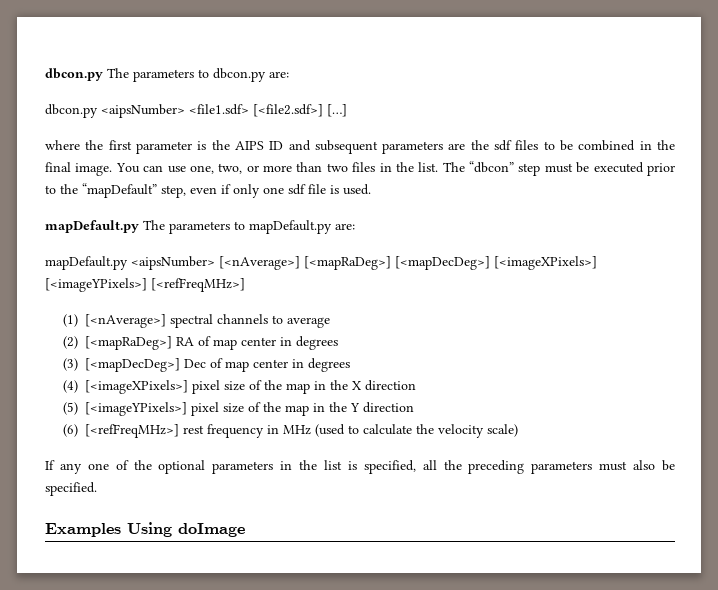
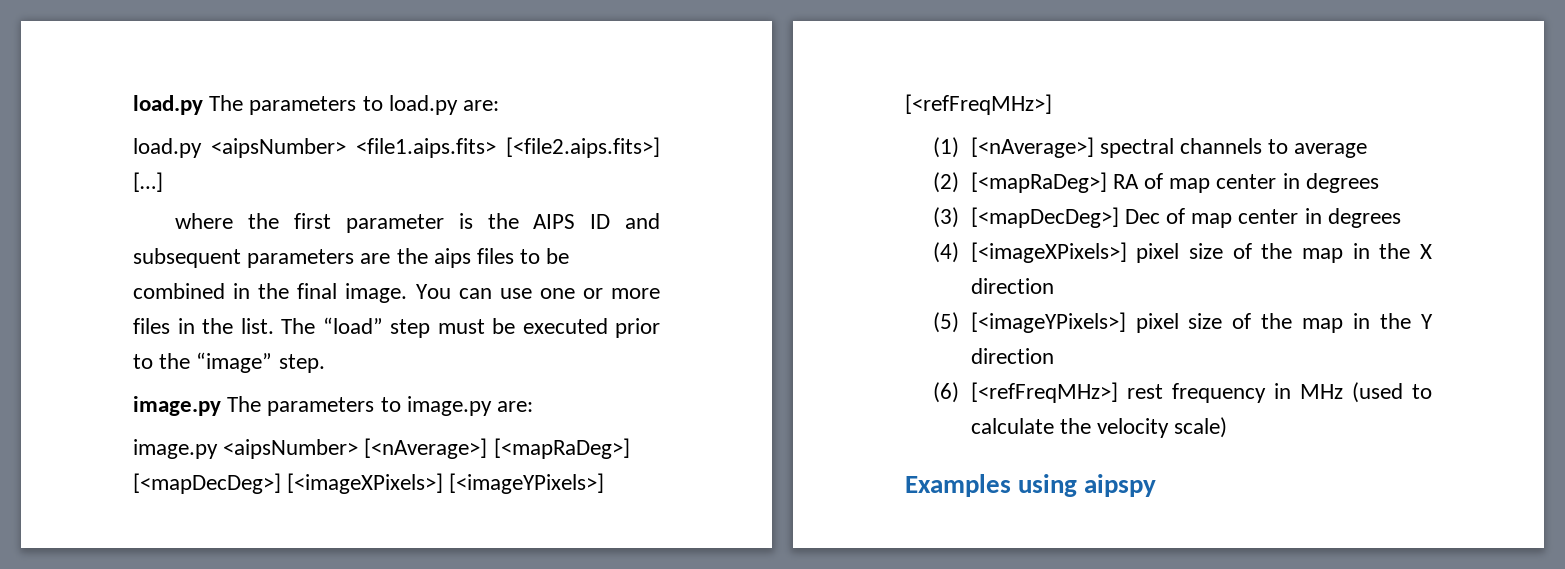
- dbcon.py The parameters to dbcon.py are:
- dbcon.py <aipsNumber> <file1.sdf> [<file2.sdf>] […]
+ load.py The parameters to load.py are:
+ load.py <aipsNumber> <file1.aips.fits> [<file2.aips.fits>] […]
- where the first parameter is the AIPS ID and subsequent parameters are the sdf files to be combined in the final image.
+ where the first parameter is the AIPS ID and subsequent parameters are the aips files to be combined in the final image.
- You can use one, two, or more than two files in the list.
+ You can use one or more files in the list.
- The “dbcon” step must be executed prior to the “mapDefault” step, even if only one sdf file is used.
- mapDefault.py The parameters to mapDefault.py are:
- mapDefault.py <aipsNumber> [<nAverage>] [<mapRaDeg>] [<mapDecDeg>] [<imageXPixels>] [<imageYPixels>] [<refFreqMHz>]
+ The “load” step must be executed prior to the “image” step.
+ image.py The parameters to image.py are:
+ image.py <aipsNumber> [<nAverage>] [<mapRaDeg>] [<mapDecDeg>] [<imageXPixels>] [<imageYPixels>] [<refFreqMHz>]
- If any one of the optional parameters in the list is specified, all the preceding parameters must also be specified.
- Examples Using doImage
+ Examples using aipspy

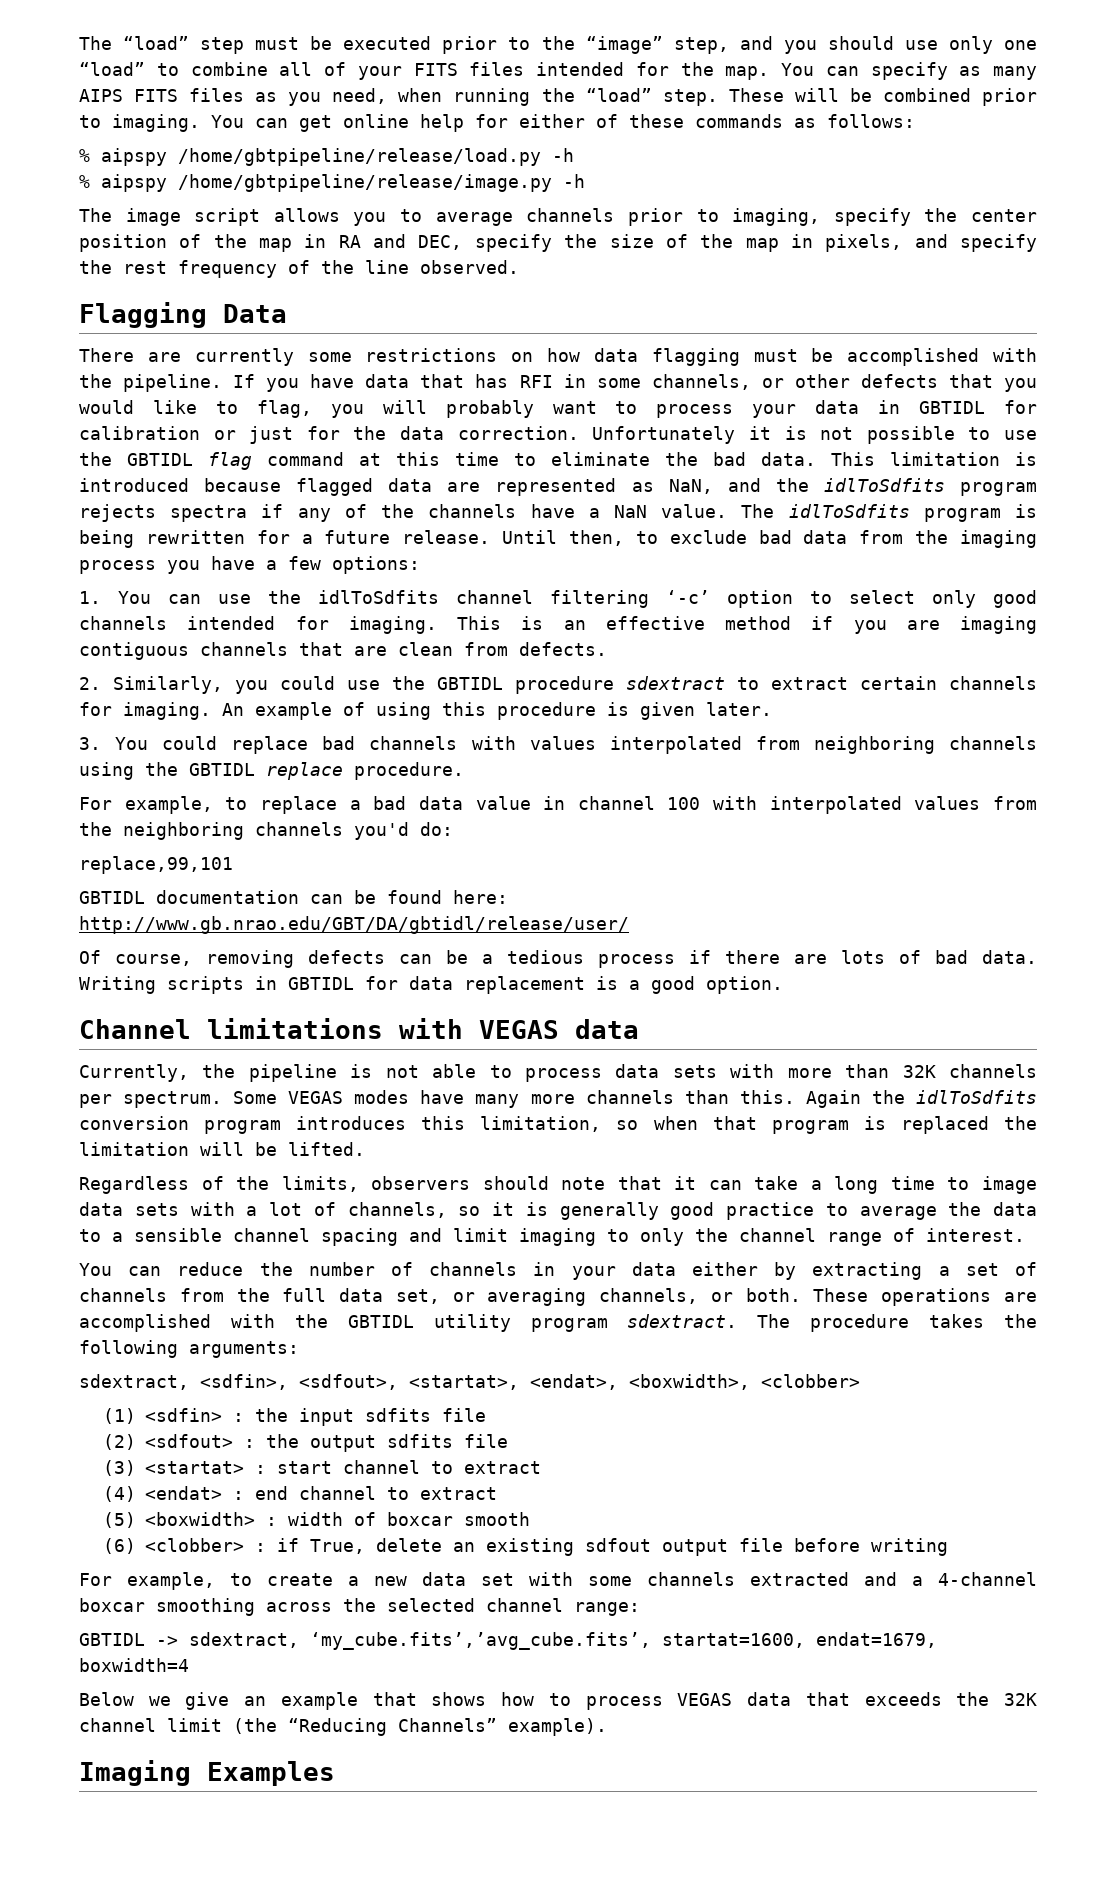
- load.py The parameters to load.py are:
- load.py <aipsNumber> <file1.aips.fits> [<file2.aips.fits>] […]
- where the first parameter is the AIPS ID and subsequent parameters are the aips files to be combined in the final image. You can use one or more files in the list. The “load” step must be executed prior to the “image” step.
- image.py The parameters to image.py are:
- image.py <aipsNumber> [<nAverage>] [<mapRaDeg>] [<mapDecDeg>] [<imageXPixels>] [<imageYPixels>] [<refFreqMHz>]
- (1) [<nAverage>] spectral channels to average
- (2) [<mapRaDeg>] RA of map center in degrees
- (3) [<mapDecDeg>] Dec of map center in degrees
- (4) [<imageXPixels>] pixel size of the map in the X direction
- (5) [<imageYPixels>] pixel size of the map in the Y direction
- (6) [<refFreqMHz>] rest frequency in MHz (used to calculate the velocity scale)
- Examples using aipspy
+ The “load” step must be executed prior to the “image” step, and you should use only one “load” to combine all of your FITS files intended for the map. You can specify as many AIPS FITS files as you need, when running the “load” step. These will be combined prior to imaging. You can get online help for either of these commands as follows:
+ % aipspy /home/gbtpipeline/release/load.py -h
+ % aipspy /home/gbtpipeline/release/image.py -h
+ The image script allows you to average channels prior to imaging, specify the center position of the map in RA and DEC, specify the size of the map in pixels, and specify the rest frequency of the line observed.
+ Flagging Data
+ There are currently some restrictions on how data flagging must be accomplished with the pipeline. If you have data that has RFI in some channels, or other defects that you would like to flag, you will probably want to process your data in GBTIDL for calibration or just for the data correction. Unfortunately it is not possible to use the GBTIDL flag command at this time to eliminate the bad data. This limitation is introduced because flagged data are represented as NaN, and the idlToSdfits program rejects spectra if any of the channels have a NaN value. The idlToSdfits program is being rewritten for a future release. Until then, to exclude bad data from the imaging process you have a few options:
+ 1. You can use the idlToSdfits channel filtering ‘-c’ option to select only good channels intended for imaging. This is an effective method if you are imaging contiguous channels that are clean from defects.
+ 2. Similarly, you could use the GBTIDL procedure sdextract to extract certain channels for imaging. An example of using this procedure is given later.
+ 3. You could replace bad channels with values interpolated from neighboring channels using the GBTIDL replace procedure.
+ For example, to replace a bad data value in channel 100 with interpolated values from the neighboring channels you'd do:
+ replace,99,101
+ GBTIDL documentation can be found here: http://www.gb.nrao.edu/GBT/DA/gbtidl/release/user/
+ Of course, removing defects can be a tedious process if there are lots of bad data. Writing scripts in GBTIDL for data replacement is a good option.
+ Channel limitations with VEGAS data
+ Currently, the pipeline is not able to process data sets with more than 32K channels per spectrum. Some VEGAS modes have many more channels than this. Again the idlToSdfits conversion program introduces this limitation, so when that program is replaced the limitation will be lifted.
+ Regardless of the limits, observers should note that it can take a long time to image data sets with a lot of channels, so it is generally good practice to average the data to a sensible channel spacing and limit imaging to only the channel range of interest.
+ You can reduce the number of channels in your data either by extracting a set of channels from the full data set, or averaging channels, or both. These operations are accomplished with the GBTIDL utility program sdextract. The procedure takes the following arguments:
+ sdextract, <sdfin>, <sdfout>, <startat>, <endat>, <boxwidth>, <clobber>
+ (1) <sdfin> : the input sdfits file
+ (2) <sdfout> : the output sdfits file
+ (3) <startat> : start channel to extract
+ (4) <endat> : end channel to extract
+ (5) <boxwidth> : width of boxcar smooth
+ (6) <clobber> : if True, delete an existing sdfout output file before writing
+ For example, to create a new data set with some channels extracted and a 4-channel boxcar smoothing across the selected channel range:
+ GBTIDL -> sdextract, ‘my_cube.fits’,’avg_cube.fits’, startat=1600, endat=1679, boxwidth=4
+ Below we give an example that shows how to process VEGAS data that exceeds the 32K channel limit (the “Reducing Channels” example).
+ Imaging Examples

